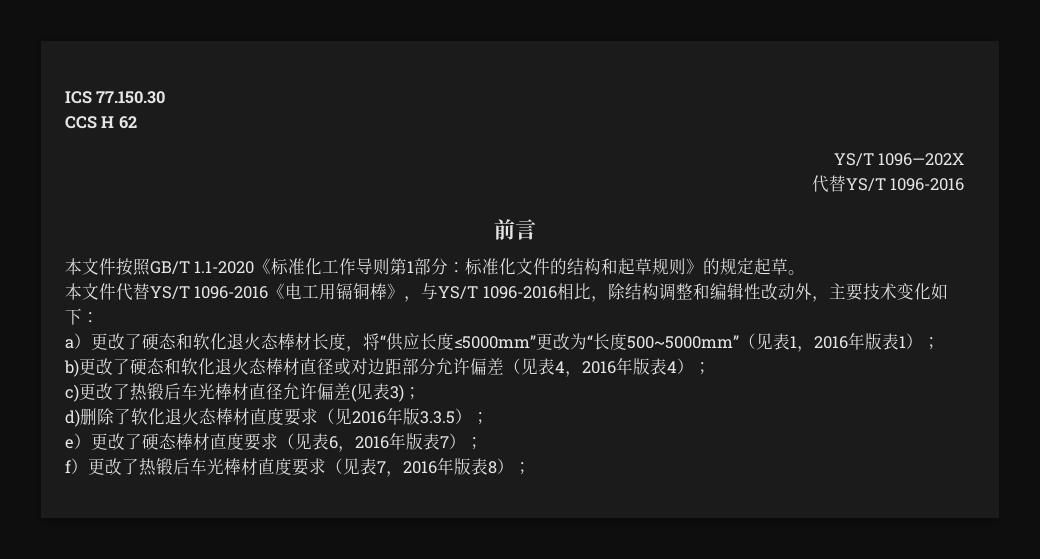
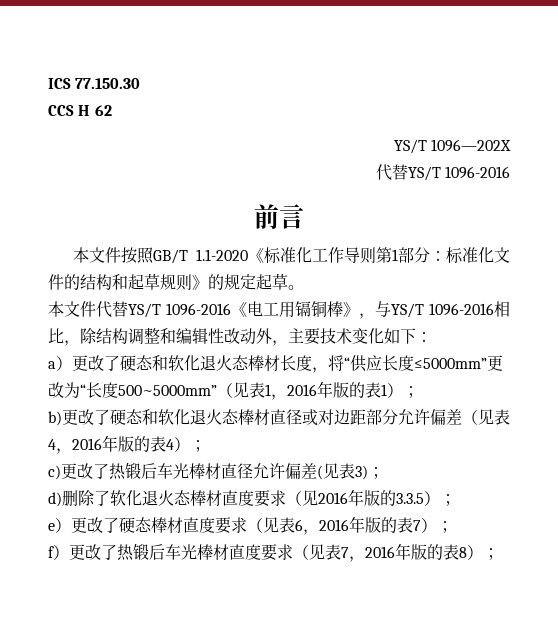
- a）更改了硬态和软化退火态棒材长度，将“供应长度≤5000mm”更改为“长度500~5000mm”（见表1，2016年版表1）；
+ a）更改了硬态和软化退火态棒材长度，将“供应长度≤5000mm”更改为“长度500~5000mm”（见表1，2016年版的表1）；
- b)更改了硬态和软化退火态棒材直径或对边距部分允许偏差（见表4，2016年版表4）；
+ b)更改了硬态和软化退火态棒材直径或对边距部分允许偏差（见表4，2016年版的表4）；
- d)删除了软化退火态棒材直度要求（见2016年版3.3.5）；
+ d)删除了软化退火态棒材直度要求（见2016年版的3.3.5）；
- e）更改了硬态棒材直度要求（见表6，2016年版表7）；
+ e）更改了硬态棒材直度要求（见表6，2016年版的表7）；
- f）更改了热锻后车光棒材直度要求（见表7，2016年版表8）；
+ f）更改了热锻后车光棒材直度要求（见表7，2016年版的表8）；

